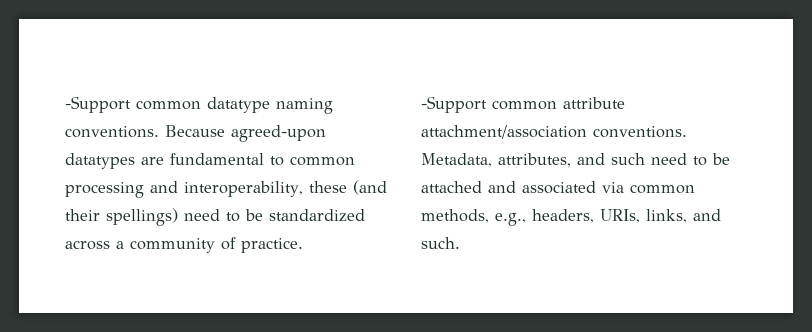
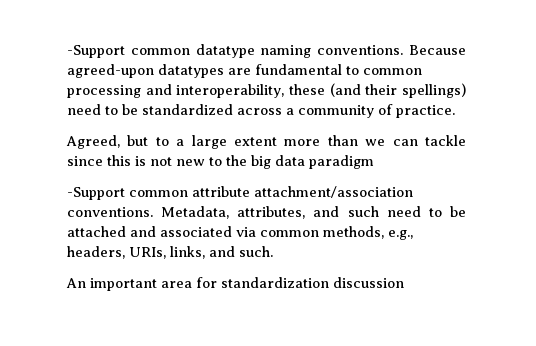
+ Agreed, but to a large extent more than we can tackle since this is not new to the big data paradigm
+ An important area for standardization discussion

